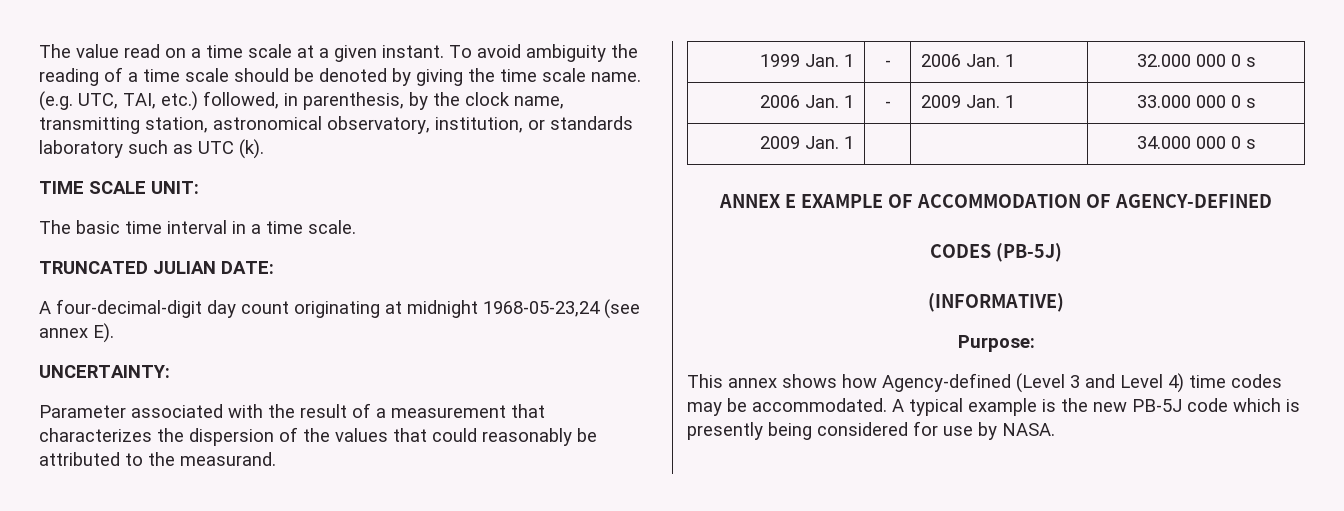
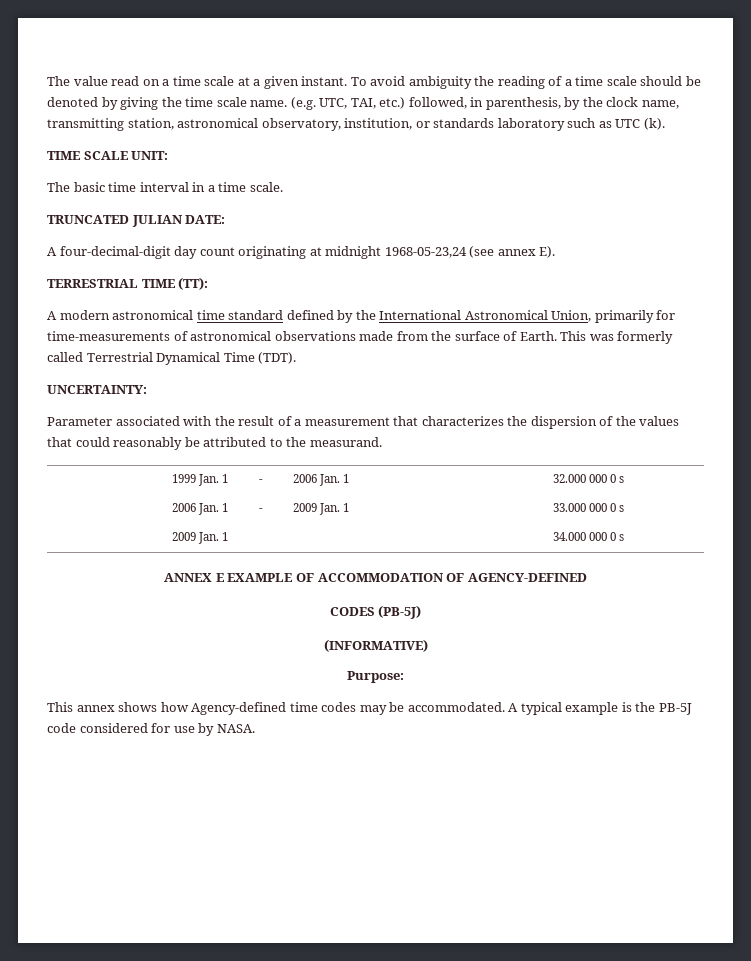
+ TERRESTRIAL TIME (TT):
+ A modern astronomical time standard defined by the International Astronomical Union, primarily for time-measurements of astronomical observations made from the surface of Earth. This was formerly called Terrestrial Dynamical Time (TDT).
- This annex shows how Agency-defined (Level 3 and Level 4) time codes may be accommodated.
+ This annex shows how Agency-defined time codes may be accommodated.
- A typical example is the new PB-5J code which is presently being considered for use by NASA.
+ A typical example is the PB-5J code considered for use by NASA.

